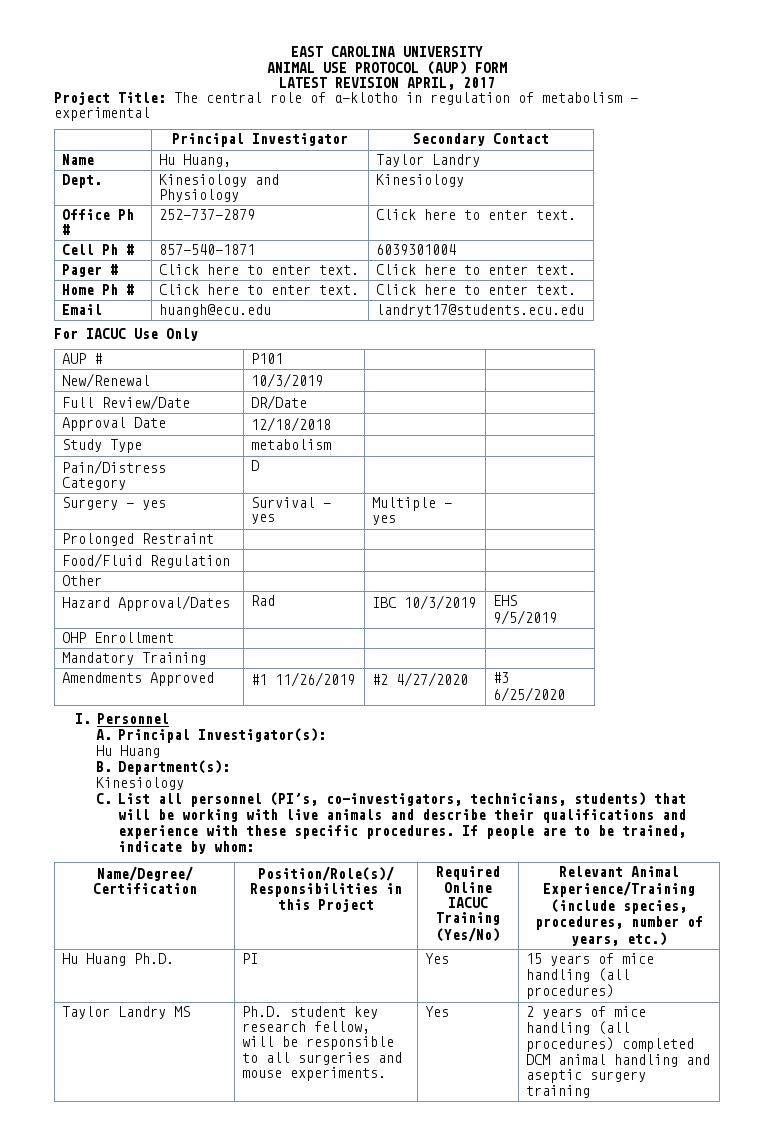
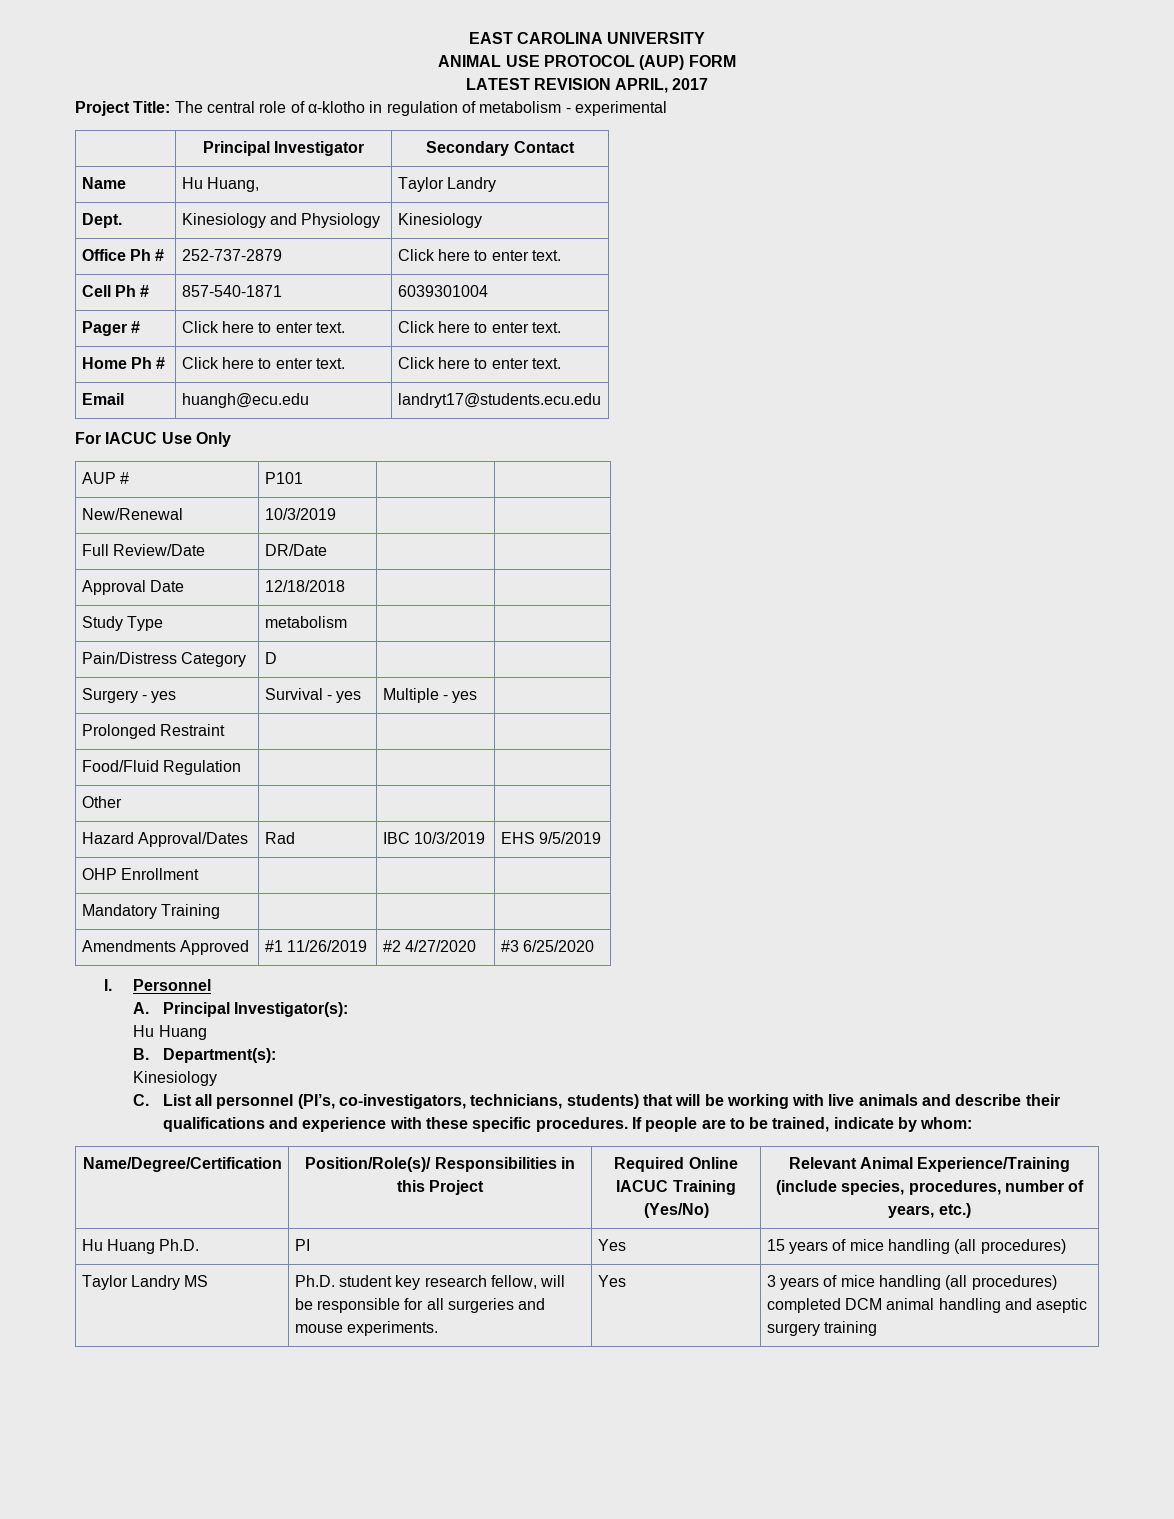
- Taylor Landry MS | Ph.D. student key research fellow, will be responsible to all surgeries and mouse experiments. | Yes | 2 years of mice handling (all procedures) completed DCM animal handling and aseptic surgery training
+ Taylor Landry MS | Ph.D. student key research fellow, will be responsible for all surgeries and mouse experiments. | Yes | 3 years of mice handling (all procedures) completed DCM animal handling and aseptic surgery training

